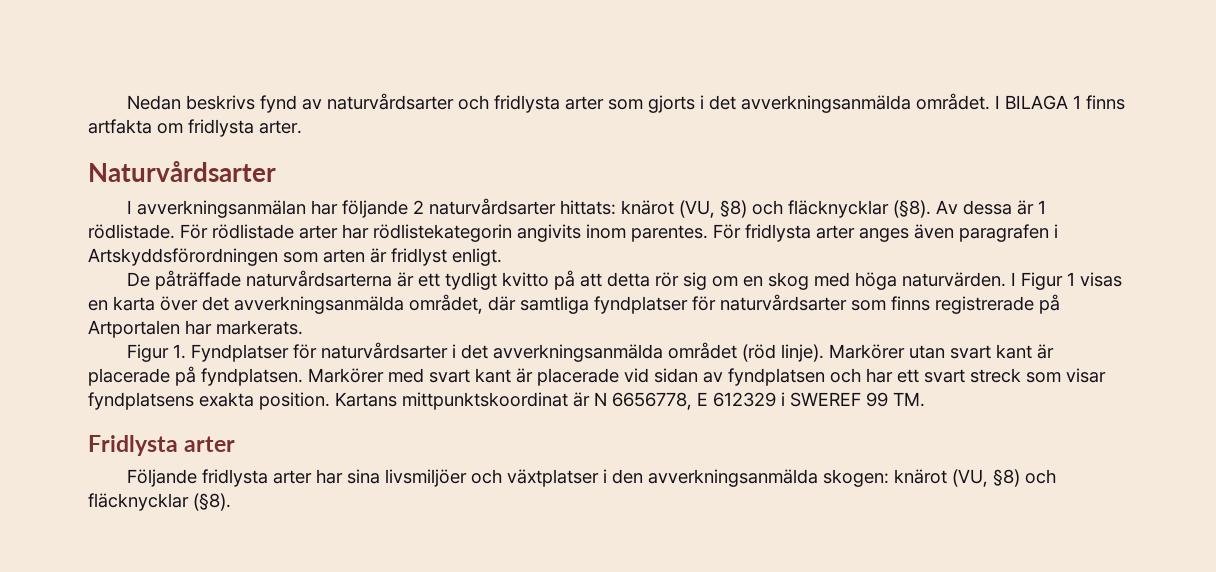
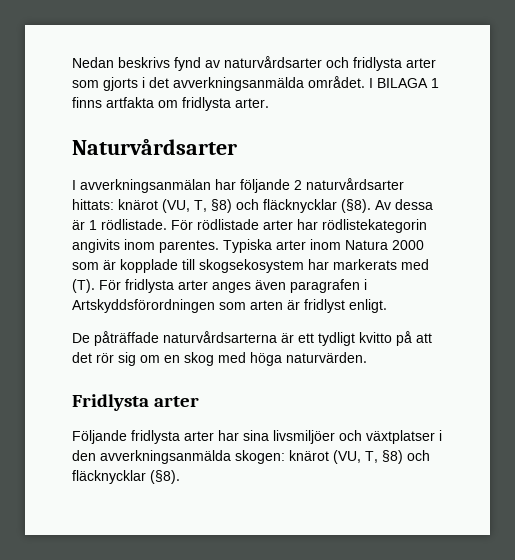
- I avverkningsanmälan har följande 2 naturvårdsarter hittats: knärot (VU, §8) och fläcknycklar (§8).
+ I avverkningsanmälan har följande 2 naturvårdsarter hittats: knärot (VU, T, §8) och fläcknycklar (§8).
- För fridlysta arter anges även paragrafen i Artskyddsförordningen som arten är fridlyst enligt.
+ Typiska arter inom Natura 2000 som är kopplade till skogsekosystem har markerats med (T). För fridlysta arter anges även paragrafen i Artskyddsförordningen som arten är fridlyst enligt.
- De påträffade naturvårdsarterna är ett tydligt kvitto på att detta rör sig om en skog med höga naturvärden. I Figur 1 visas en karta över det avverkningsanmälda området, där samtliga fyndplatser för naturvårdsarter som finns registrerade på Artportalen har markerats.
- Figur 1. Fyndplatser för naturvårdsarter i det avverkningsanmälda området (röd linje). Markörer utan svart kant är placerade på fyndplatsen. Markörer med svart kant är placerade vid sidan av fyndplatsen och har ett svart streck som visar fyndplatsens exakta position. Kartans mittpunktskoordinat är N 6656778, E 612329 i SWEREF 99 TM.
+ De påträffade naturvårdsarterna är ett tydligt kvitto på att det rör sig om en skog med höga naturvärden.
- Följande fridlysta arter har sina livsmiljöer och växtplatser i den avverkningsanmälda skogen: knärot (VU, §8) och fläcknycklar (§8).
+ Följande fridlysta arter har sina livsmiljöer och växtplatser i den avverkningsanmälda skogen: knärot (VU, T, §8) och fläcknycklar (§8).

